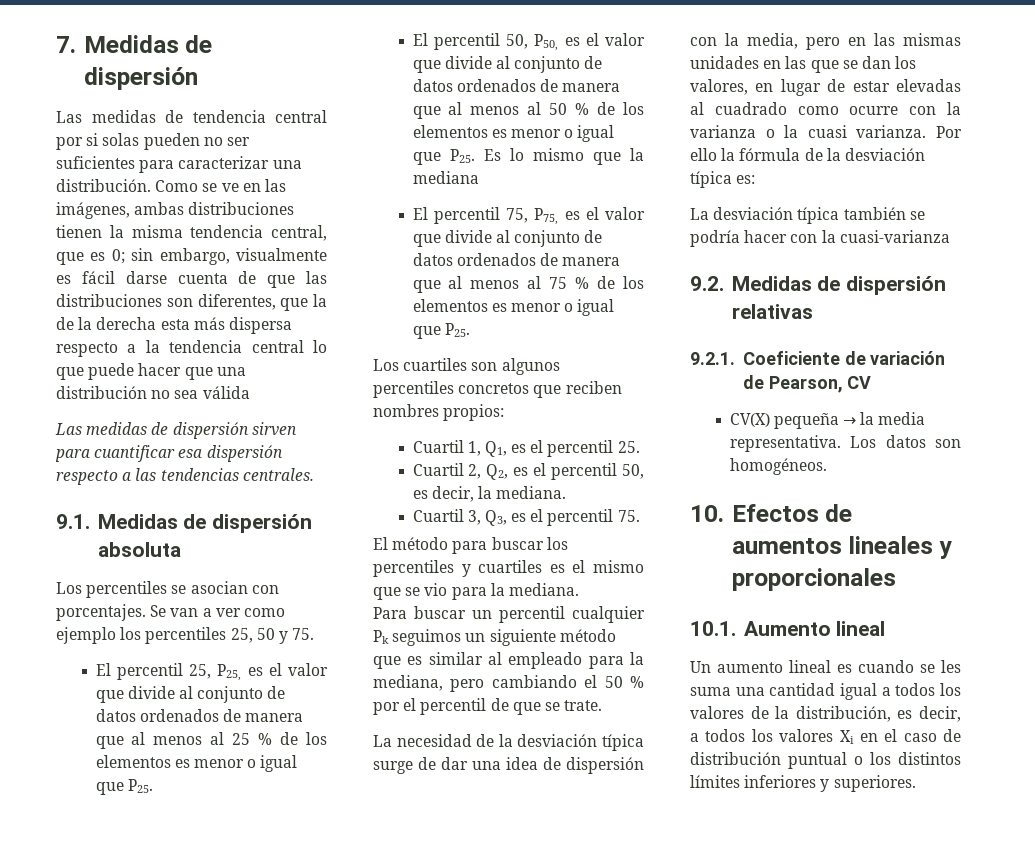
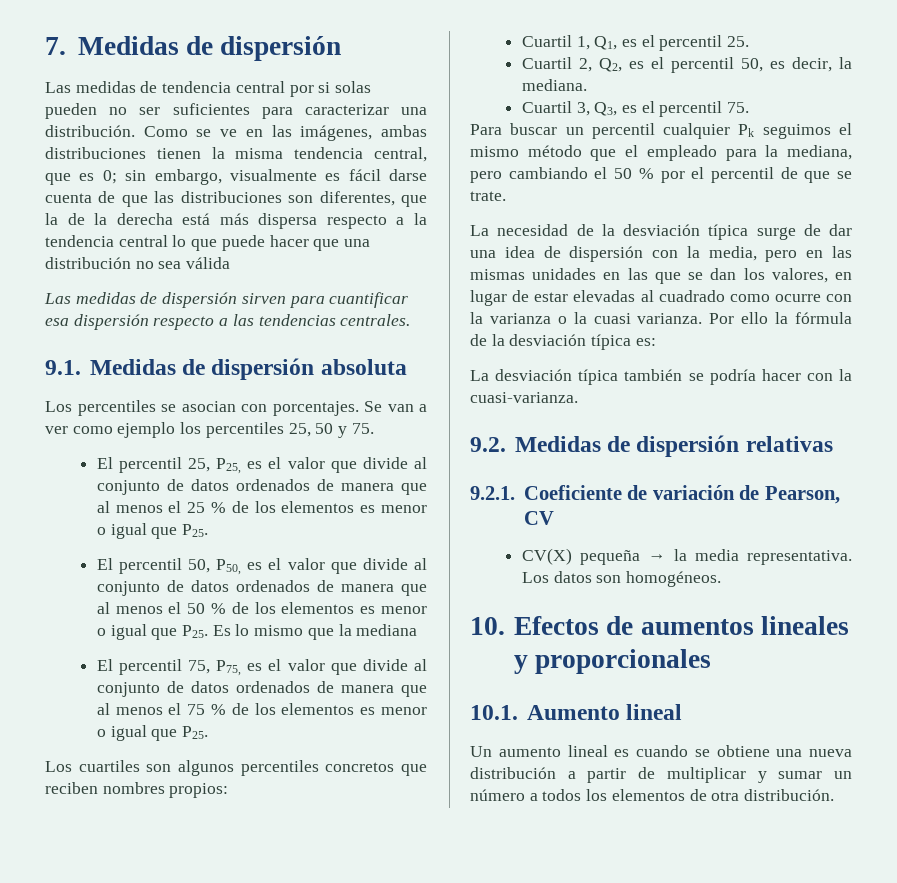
- Como se ve en las imágenes, ambas distribuciones tienen la misma tendencia central, que es 0; sin embargo, visualmente es fácil darse cuenta de que las distribuciones son diferentes, que la de la derecha esta más dispersa respecto a la tendencia central lo que puede hacer que una distribución no sea válida
+ Como se ve en las imágenes, ambas distribuciones tienen la misma tendencia central, que es 0; sin embargo, visualmente es fácil darse cuenta de que las distribuciones son diferentes, que la de la derecha está más dispersa respecto a la tendencia central lo que puede hacer que una distribución no sea válida
- El percentil 25, P25, es el valor que divide al conjunto de datos ordenados de manera que al menos al 25 % de los elementos es menor o igual que P25.
+ El percentil 25, P25, es el valor que divide al conjunto de datos ordenados de manera que al menos el 25 % de los elementos es menor o igual que P25.
- El percentil 50, P50, es el valor que divide al conjunto de datos ordenados de manera que al menos al 50 % de los elementos es menor o igual que P25. Es lo mismo que la mediana
+ El percentil 50, P50, es el valor que divide al conjunto de datos ordenados de manera que al menos el 50 % de los elementos es menor o igual que P25. Es lo mismo que la mediana
- El percentil 75, P75, es el valor que divide al conjunto de datos ordenados de manera que al menos al 75 % de los elementos es menor o igual que P25.
+ El percentil 75, P75, es el valor que divide al conjunto de datos ordenados de manera que al menos el 75 % de los elementos es menor o igual que P25.
- El método para buscar los percentiles y cuartiles es el mismo que se vio para la mediana.
- Para buscar un percentil cualquier Pk seguimos un siguiente método que es similar al empleado para la mediana, pero cambiando el 50 % por el percentil de que se trate.
+ Para buscar un percentil cualquier Pk seguimos el mismo método que el empleado para la mediana, pero cambiando el 50 % por el percentil de que se trate.
- La desviación típica también se podría hacer con la cuasi-varianza
+ La desviación típica también se podría hacer con la cuasi-varianza.
- Un aumento lineal es cuando se les suma una cantidad igual a todos los valores de la distribución, es decir, a todos los valores Xi en el caso de distribución puntual o los distintos límites inferiores y superiores.
+ Un aumento lineal es cuando se obtiene una nueva distribución a partir de multiplicar y sumar un número a todos los elementos de otra distribución.

